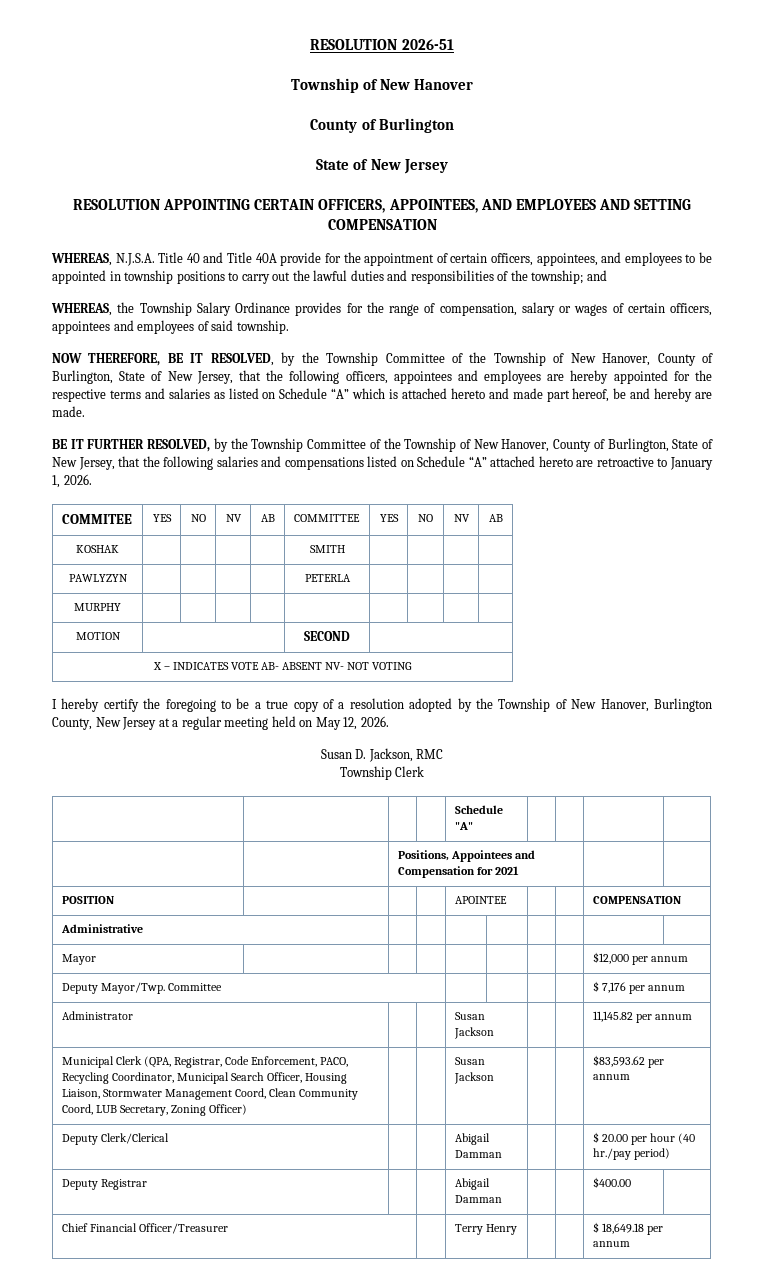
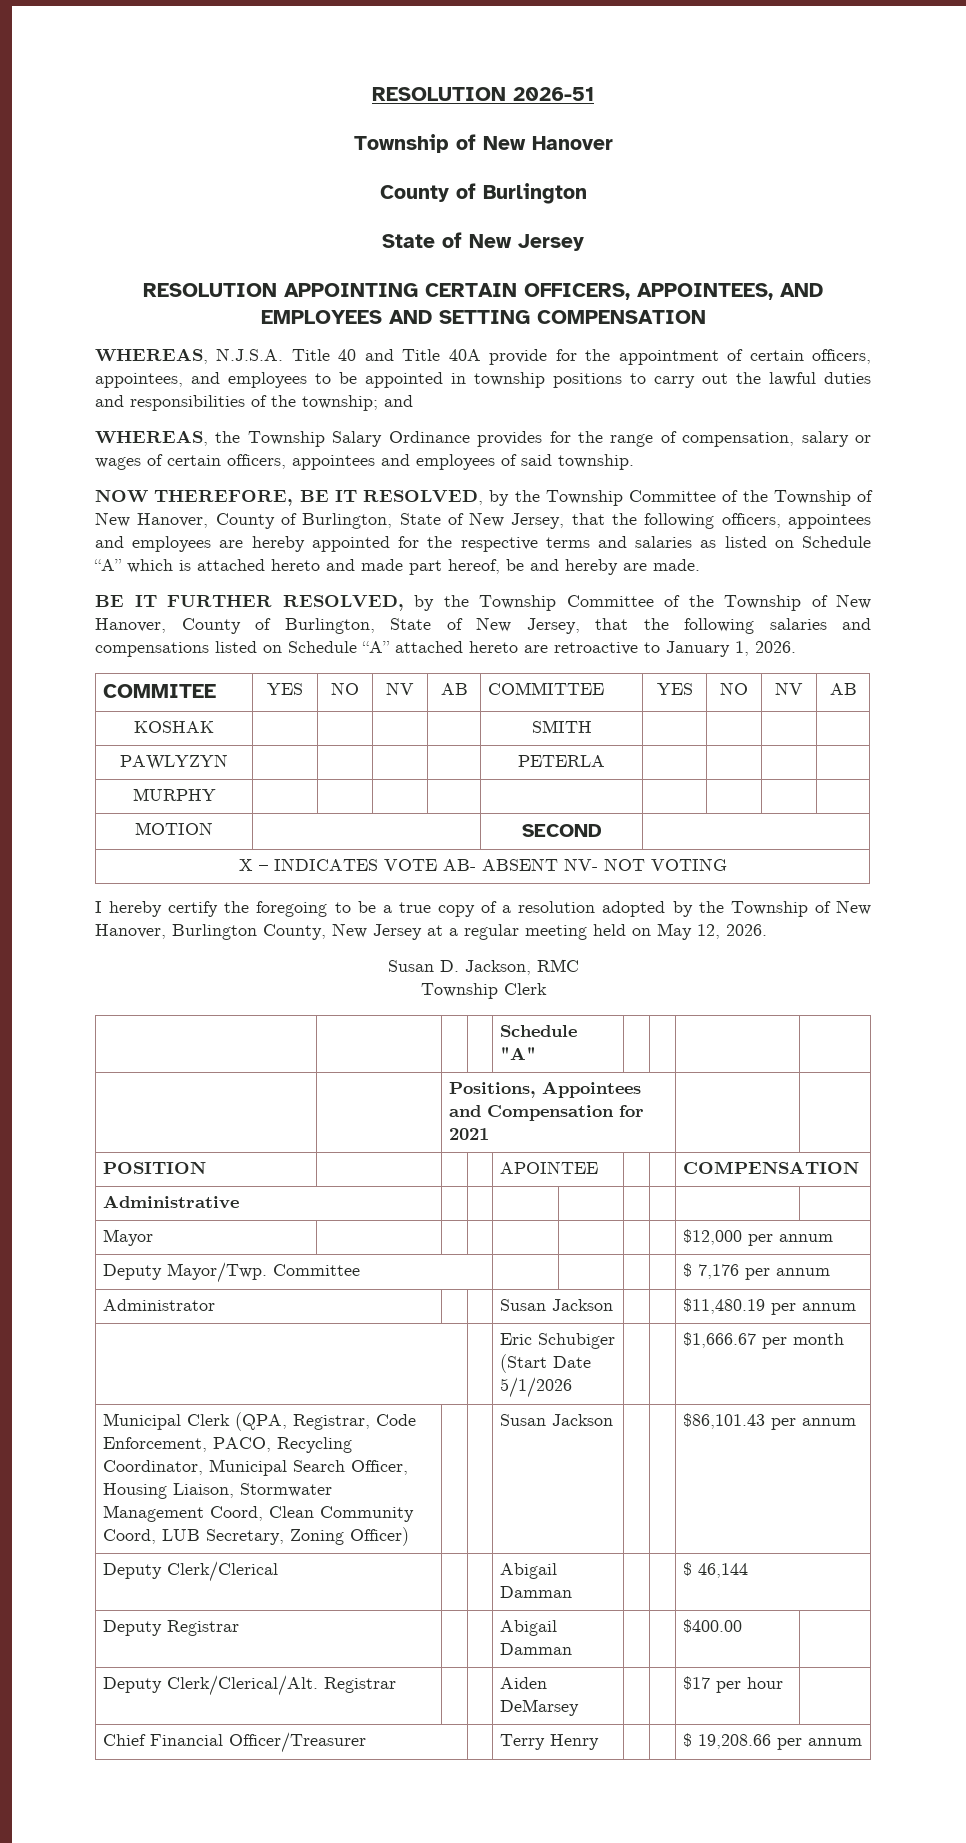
- Administrator | | | Susan Jackson | | | 11,145.82 per annum
+ Administrator | | | Susan Jackson | | | $11,480.19 per annum
+ | | Eric Schubiger (Start Date 5/1/2026 | | | $1,666.67 per month
- Municipal Clerk (QPA, Registrar, Code Enforcement, PACO, Recycling Coordinator, Municipal Search Officer, Housing Liaison, Stormwater Management Coord, Clean Community Coord, LUB Secretary, Zoning Officer) | | | Susan Jackson | | | $83,593.62 per annum
+ Municipal Clerk (QPA, Registrar, Code Enforcement, PACO, Recycling Coordinator, Municipal Search Officer, Housing Liaison, Stormwater Management Coord, Clean Community Coord, LUB Secretary, Zoning Officer) | | | Susan Jackson | | | $86,101.43 per annum
- Deputy Clerk/Clerical | | | Abigail Damman | | | $ 20.00 per hour (40 hr./pay period)
+ Deputy Clerk/Clerical | | | Abigail Damman | | | $ 46,144
+ Deputy Clerk/Clerical/Alt. Registrar | | | Aiden DeMarsey | | | $17 per hour |
- Chief Financial Officer/Treasurer | | Terry Henry | | | $ 18,649.18 per annum
+ Chief Financial Officer/Treasurer | | Terry Henry | | | $ 19,208.66 per annum

